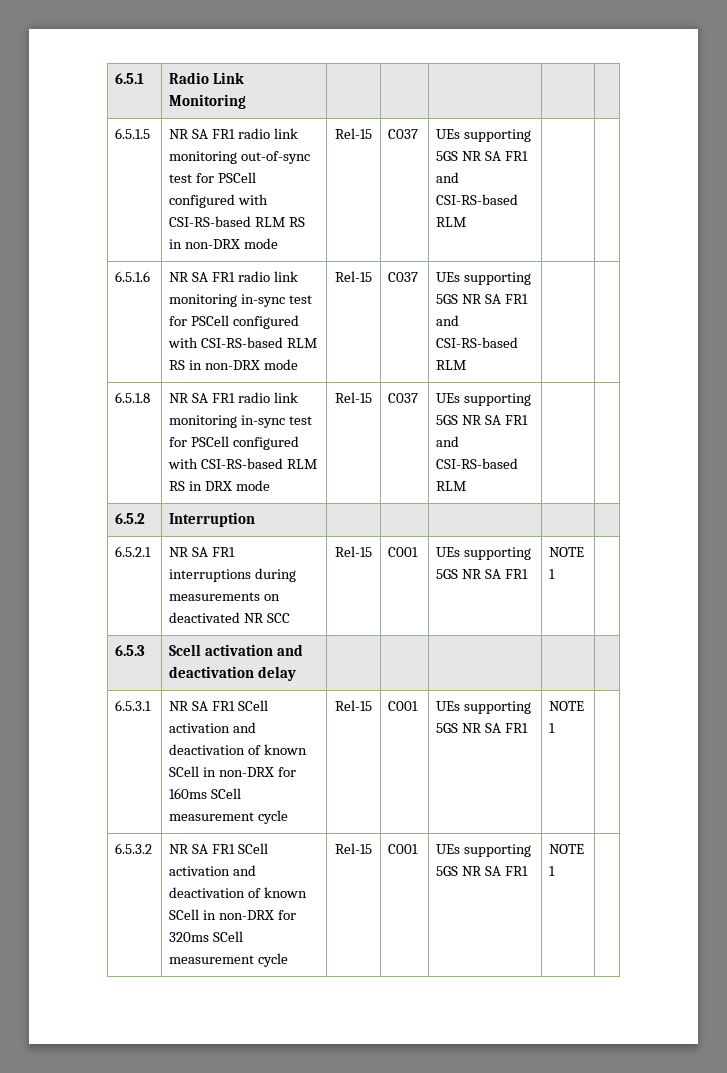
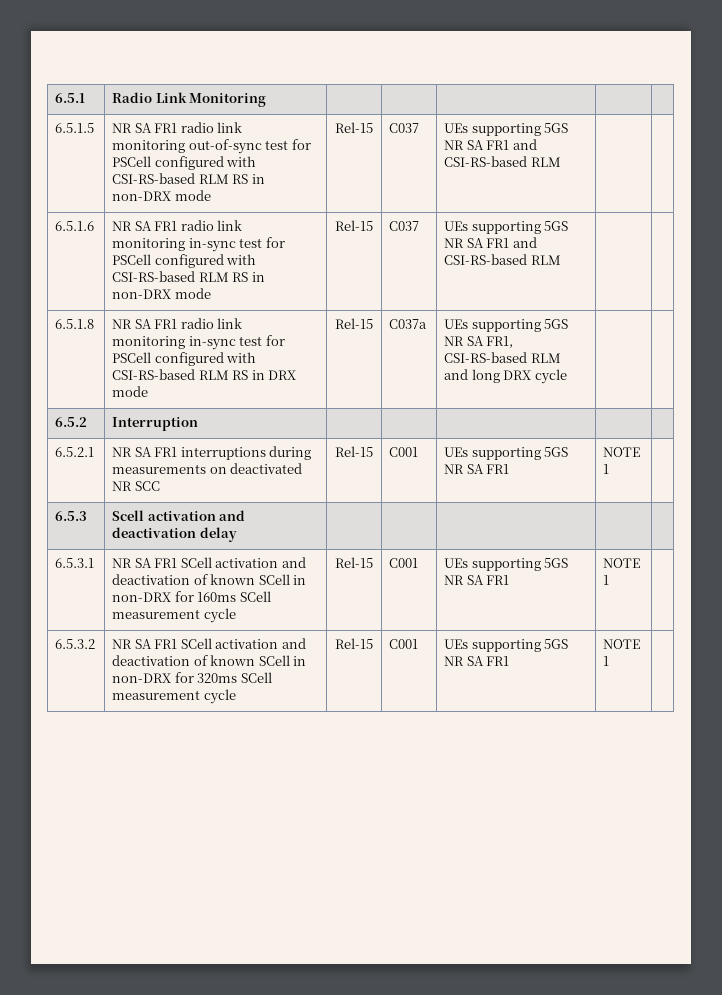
- 6.5.1.8 | NR SA FR1 radio link monitoring in-sync test for PSCell configured with CSI-RS-based RLM RS in DRX mode | Rel-15 | C037 | UEs supporting 5GS NR SA FR1 and CSI-RS-based RLM | |
+ 6.5.1.8 | NR SA FR1 radio link monitoring in-sync test for PSCell configured with CSI-RS-based RLM RS in DRX mode | Rel-15 | C037a | UEs supporting 5GS NR SA FR1, CSI-RS-based RLM and long DRX cycle | |

